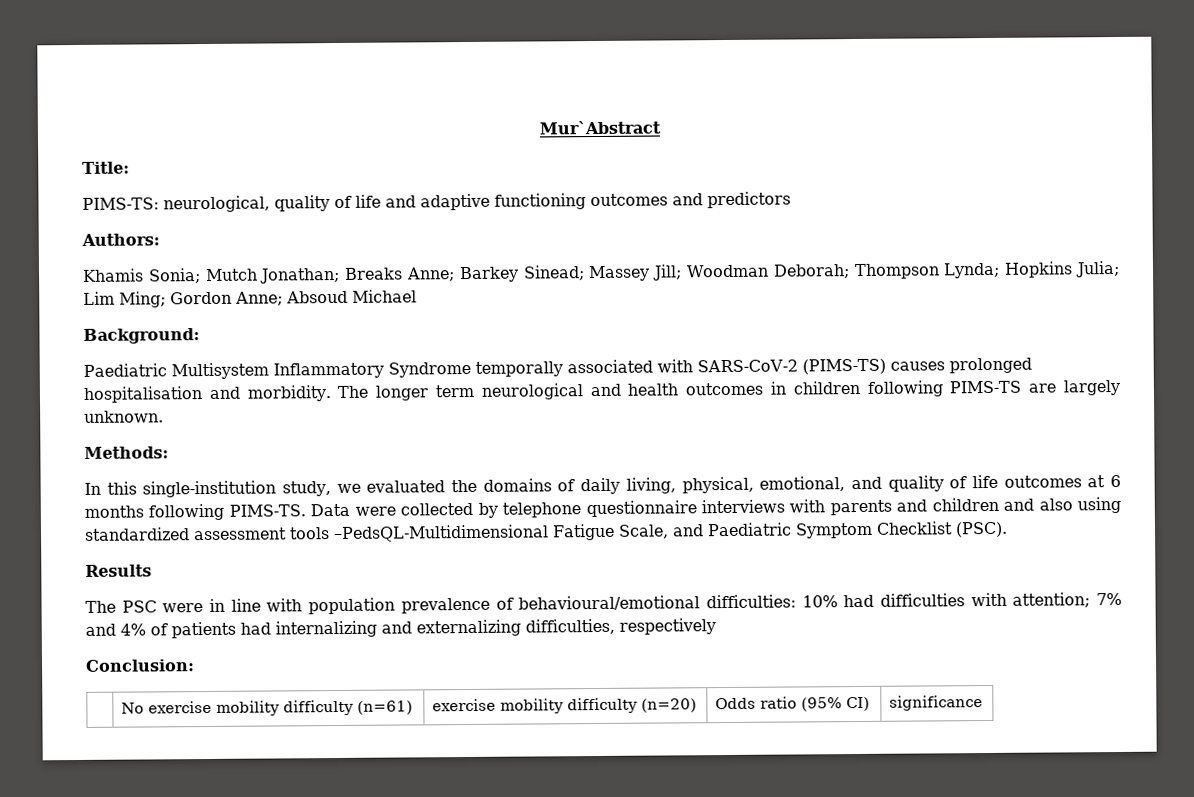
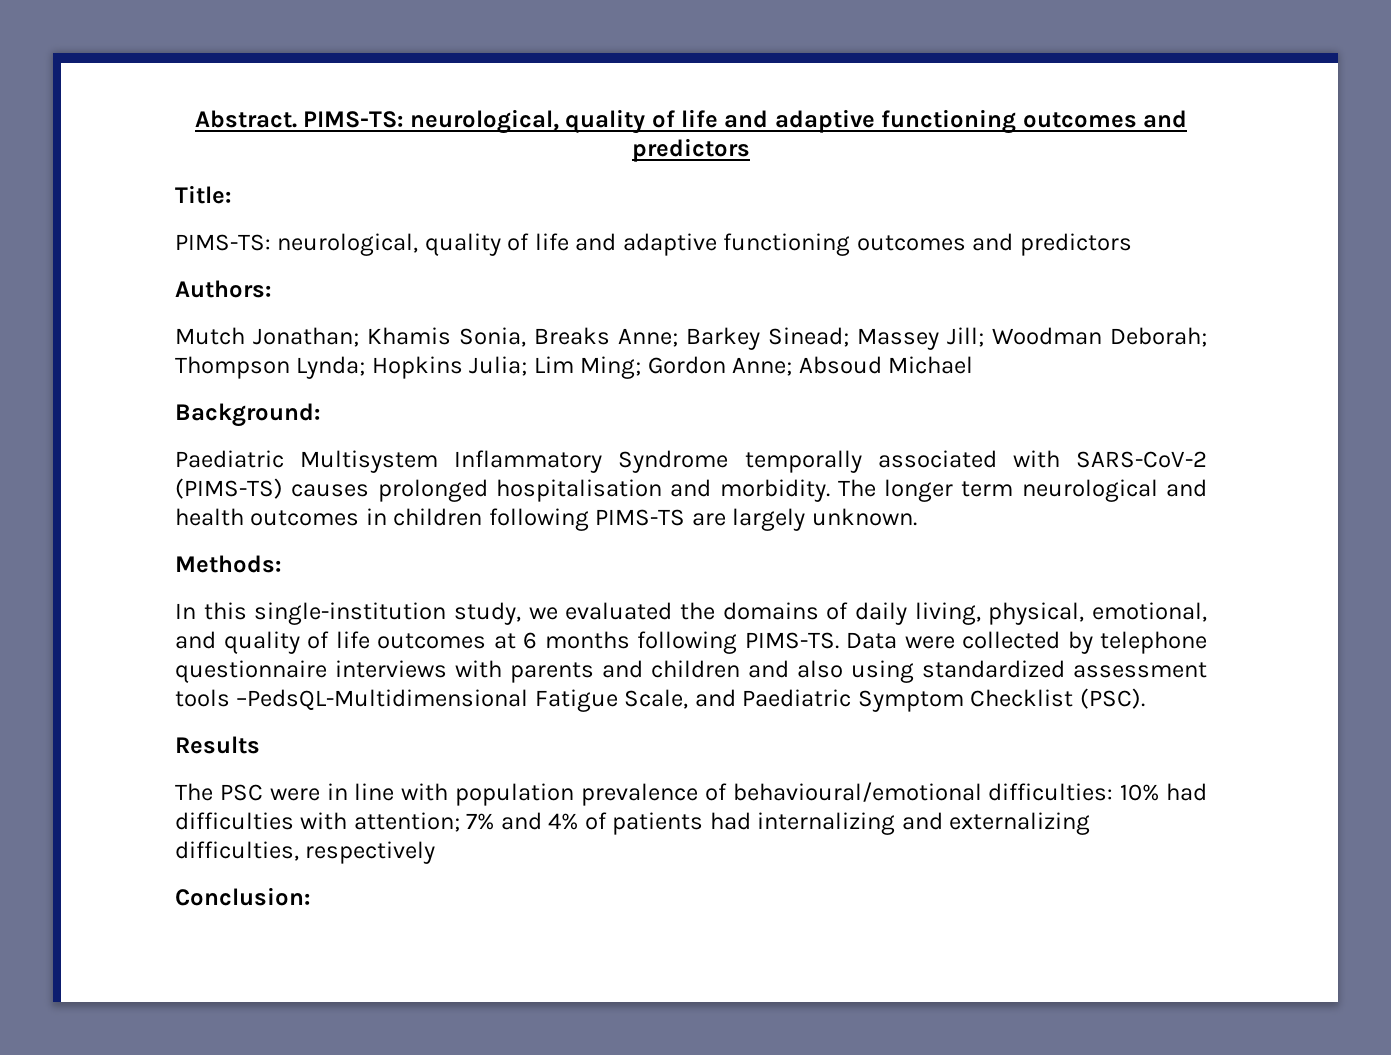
- Mur`Abstract
+ Abstract. PIMS-TS: neurological, quality of life and adaptive functioning outcomes and predictors
- Khamis Sonia; Mutch Jonathan; Breaks Anne; Barkey Sinead; Massey Jill; Woodman Deborah; Thompson Lynda; Hopkins Julia; Lim Ming; Gordon Anne; Absoud Michael
+ Mutch Jonathan; Khamis Sonia, Breaks Anne; Barkey Sinead; Massey Jill; Woodman Deborah; Thompson Lynda; Hopkins Julia; Lim Ming; Gordon Anne; Absoud Michael
- | No exercise mobility difficulty (n=61) | exercise mobility difficulty (n=20) | Odds ratio (95% CI) | significance

